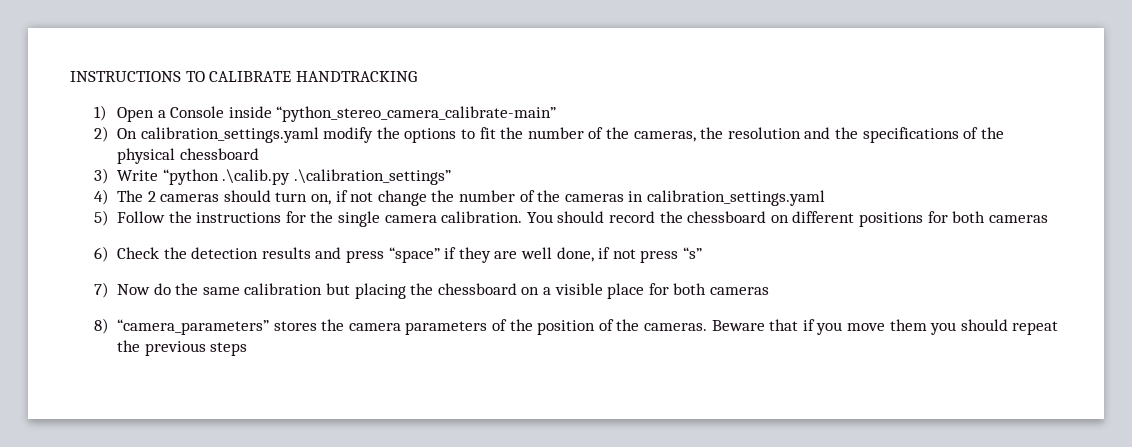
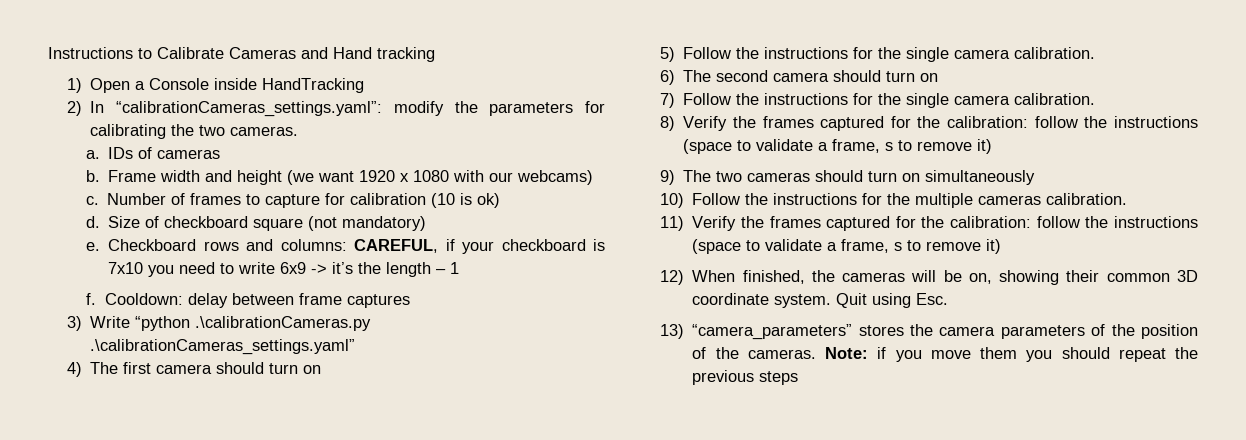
- INSTRUCTIONS TO CALIBRATE HANDTRACKING
+ Instructions to Calibrate Cameras and Hand tracking
- 1) Open a Console inside “python_stereo_camera_calibrate-main”
+ 1) Open a Console inside HandTracking
- 2) On calibration_settings.yaml modify the options to fit the number of the cameras, the resolution and the specifications of the physical chessboard
+ 2) In “calibrationCameras_settings.yaml”: modify the parameters for calibrating the two cameras.
+ a. IDs of cameras
+ b. Frame width and height (we want 1920 x 1080 with our webcams)
+ c. Number of frames to capture for calibration (10 is ok)
+ d. Size of checkboard square (not mandatory)
+ e. Checkboard rows and columns: CAREFUL, if your checkboard is 7x10 you need to write 6x9 -> it’s the length – 1
+ f. Cooldown: delay between frame captures
- 3) Write “python .\calib.py .\calibration_settings”
+ 3) Write “python .\calibrationCameras.py .\calibrationCameras_settings.yaml”
- 4) The 2 cameras should turn on, if not change the number of the cameras in calibration_settings.yaml
+ 4) The first camera should turn on
- 5) Follow the instructions for the single camera calibration. You should record the chessboard on different positions for both cameras
- 6) Check the detection results and press “space” if they are well done, if not press “s”
- 7) Now do the same calibration but placing the chessboard on a visible place for both cameras
- 8) “camera_parameters” stores the camera parameters of the position of the cameras.
+ 5) Follow the instructions for the single camera calibration.
+ 6) The second camera should turn on
+ 7) Follow the instructions for the single camera calibration.
+ 8) Verify the frames captured for the calibration: follow the instructions (space to validate a frame, s to remove it)
+ 9) The two cameras should turn on simultaneously
+ 10) Follow the instructions for the multiple cameras calibration.
+ 11) Verify the frames captured for the calibration: follow the instructions (space to validate a frame, s to remove it)
+ 12) When finished, the cameras will be on, showing their common 3D coordinate system. Quit using Esc.
+ 13) “camera_parameters” stores the camera parameters of the position of the cameras.
- Beware that if you move them you should repeat the previous steps
+ Note: if you move them you should repeat the previous steps

